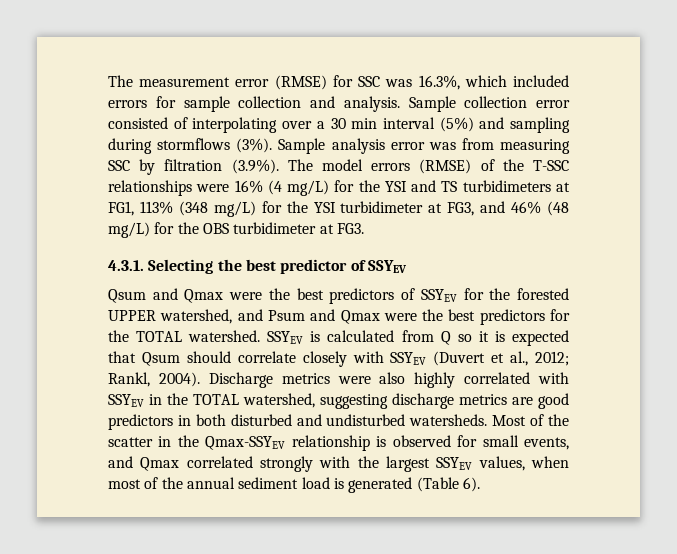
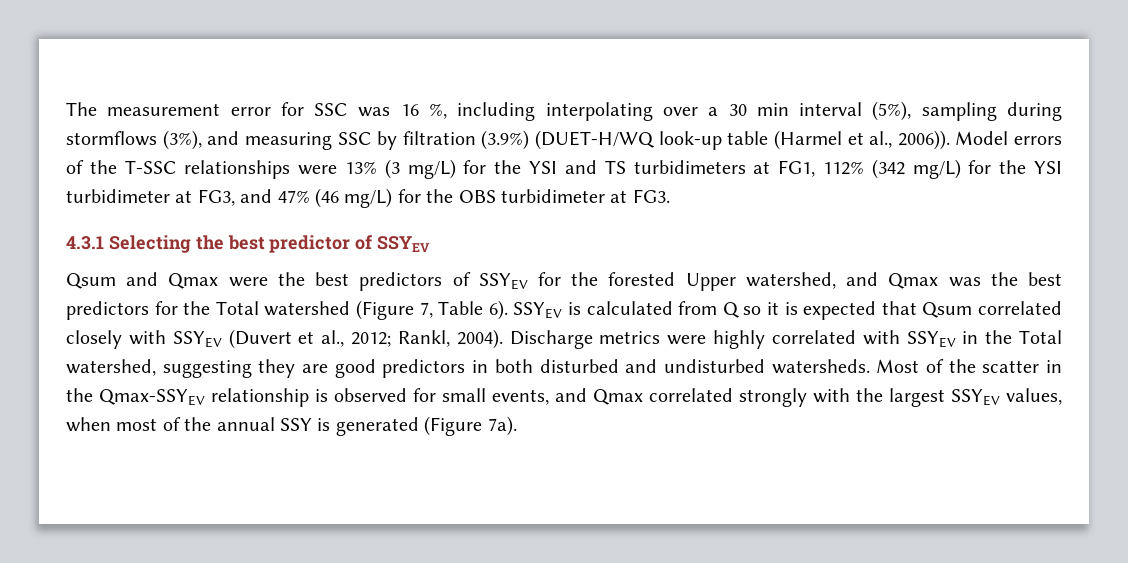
- The measurement error (RMSE) for SSC was 16.3%, which included errors for sample collection and analysis. Sample collection error consisted of interpolating over a 30 min interval (5%) and sampling during stormflows (3%). Sample analysis error was from measuring SSC by filtration (3.9%). The model errors (RMSE) of the T-SSC relationships were 16% (4 mg/L) for the YSI and TS turbidimeters at FG1, 113% (348 mg/L) for the YSI turbidimeter at FG3, and 46% (48 mg/L) for the OBS turbidimeter at FG3.
+ The measurement error for SSC was 16 %, including interpolating over a 30 min interval (5%), sampling during stormflows (3%), and measuring SSC by filtration (3.9%) (DUET-H/WQ look-up table (Harmel et al., 2006)). Model errors of the T-SSC relationships were 13% (3 mg/L) for the YSI and TS turbidimeters at FG1, 112% (342 mg/L) for the YSI turbidimeter at FG3, and 47% (46 mg/L) for the OBS turbidimeter at FG3.
- 4.3.1. Selecting the best predictor of SSYEV
+ 4.3.1 Selecting the best predictor of SSYEV
- Qsum and Qmax were the best predictors of SSYEV for the forested UPPER watershed, and Psum and Qmax were the best predictors for the TOTAL watershed.
+ Qsum and Qmax were the best predictors of SSYEV for the forested Upper watershed, and Qmax was the best predictors for the Total watershed (Figure 7, Table 6).
- SSYEV is calculated from Q so it is expected that Qsum should correlate closely with SSYEV (Duvert et al., 2012; Rankl, 2004).
+ SSYEV is calculated from Q so it is expected that Qsum correlated closely with SSYEV (Duvert et al., 2012; Rankl, 2004).
- Discharge metrics were also highly correlated with SSYEV in the TOTAL watershed, suggesting discharge metrics are good predictors in both disturbed and undisturbed watersheds.
+ Discharge metrics were highly correlated with SSYEV in the Total watershed, suggesting they are good predictors in both disturbed and undisturbed watersheds.
- Most of the scatter in the Qmax-SSYEV relationship is observed for small events, and Qmax correlated strongly with the largest SSYEV values, when most of the annual sediment load is generated (Table 6).
+ Most of the scatter in the Qmax-SSYEV relationship is observed for small events, and Qmax correlated strongly with the largest SSYEV values, when most of the annual SSY is generated (Figure 7a).

